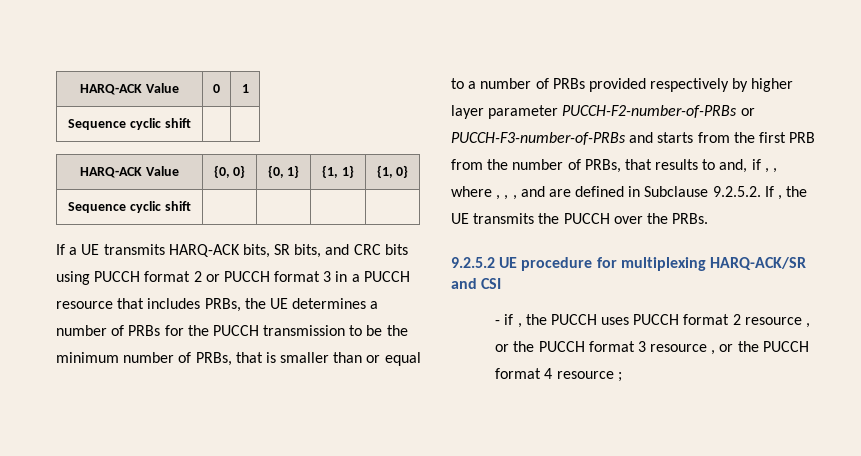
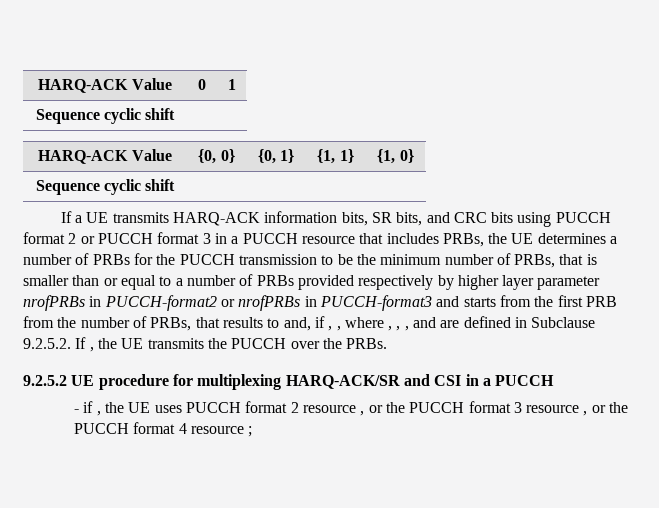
- If a UE transmits HARQ-ACK bits, SR bits, and CRC bits using PUCCH format 2 or PUCCH format 3 in a PUCCH resource that includes PRBs, the UE determines a number of PRBs for the PUCCH transmission to be the minimum number of PRBs, that is smaller than or equal to a number of PRBs provided respectively by higher layer parameter PUCCH-F2-number-of-PRBs or PUCCH-F3-number-of-PRBs and starts from the first PRB from the number of PRBs, that results to and, if , , where , , , and are defined in Subclause 9.2.5.2. If , the UE transmits the PUCCH over the PRBs.
+ If a UE transmits HARQ-ACK information bits, SR bits, and CRC bits using PUCCH format 2 or PUCCH format 3 in a PUCCH resource that includes PRBs, the UE determines a number of PRBs for the PUCCH transmission to be the minimum number of PRBs, that is smaller than or equal to a number of PRBs provided respectively by higher layer parameter nrofPRBs in PUCCH-format2 or nrofPRBs in PUCCH-format3 and starts from the first PRB from the number of PRBs, that results to and, if , , where , , , and are defined in Subclause 9.2.5.2. If , the UE transmits the PUCCH over the PRBs.
- 9.2.5.2 UE procedure for multiplexing HARQ-ACK/SR and CSI
+ 9.2.5.2 UE procedure for multiplexing HARQ-ACK/SR and CSI in a PUCCH
- - if , the PUCCH uses PUCCH format 2 resource , or the PUCCH format 3 resource , or the PUCCH format 4 resource ;
+ - if , the UE uses PUCCH format 2 resource , or the PUCCH format 3 resource , or the PUCCH format 4 resource ;

